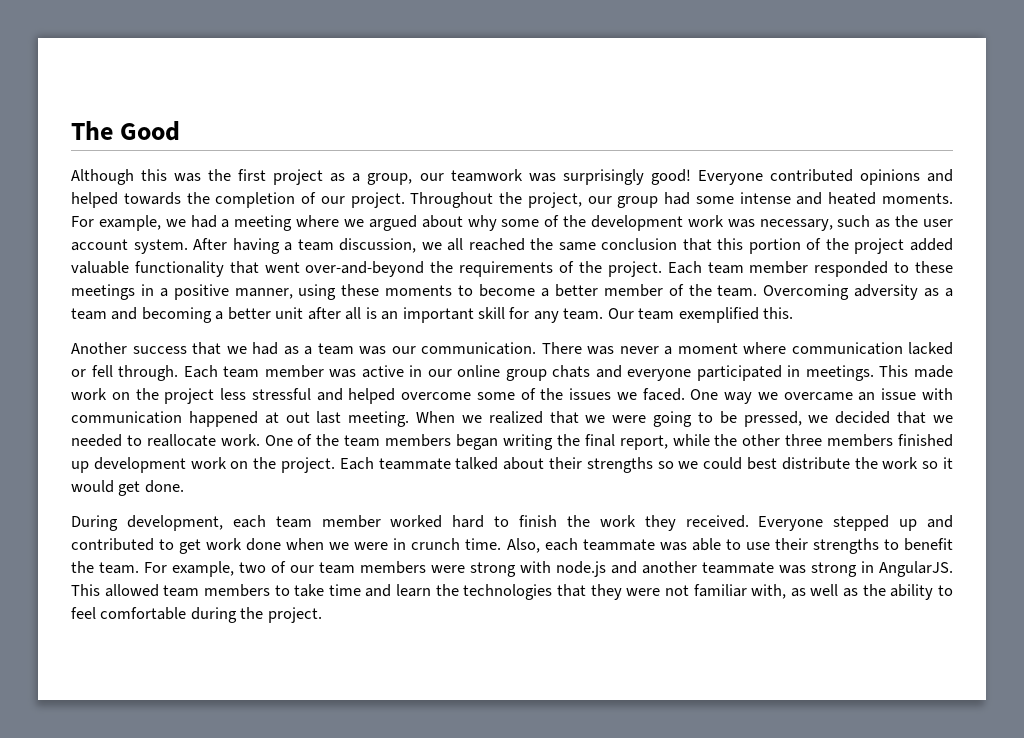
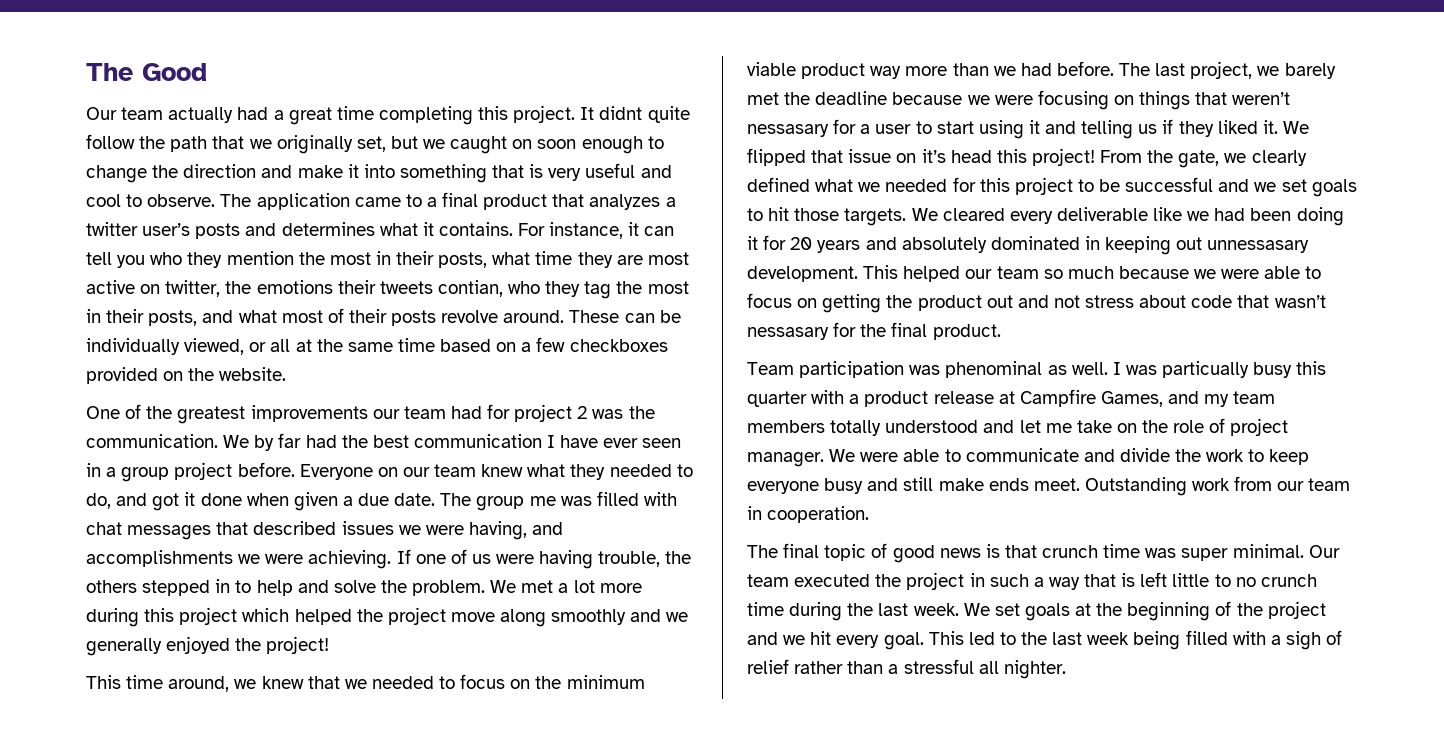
- Although this was the first project as a group, our teamwork was surprisingly good! Everyone contributed opinions and helped towards the completion of our project. Throughout the project, our group had some intense and heated moments. For example, we had a meeting where we argued about why some of the development work was necessary, such as the user account system. After having a team discussion, we all reached the same conclusion that this portion of the project added valuable functionality that went over-and-beyond the requirements of the project. Each team member responded to these meetings in a positive manner, using these moments to become a better member of the team. Overcoming adversity as a team and becoming a better unit after all is an important skill for any team. Our team exemplified this.
- Another success that we had as a team was our communication. There was never a moment where communication lacked or fell through. Each team member was active in our online group chats and everyone participated in meetings. This made work on the project less stressful and helped overcome some of the issues we faced. One way we overcame an issue with communication happened at out last meeting. When we realized that we were going to be pressed, we decided that we needed to reallocate work. One of the team members began writing the final report, while the other three members finished up development work on the project. Each teammate talked about their strengths so we could best distribute the work so it would get done.
- During development, each team member worked hard to finish the work they received. Everyone stepped up and contributed to get work done when we were in crunch time. Also, each teammate was able to use their strengths to benefit the team. For example, two of our team members were strong with node.js and another teammate was strong in AngularJS. This allowed team members to take time and learn the technologies that they were not familiar with, as well as the ability to feel comfortable during the project.
+ Our team actually had a great time completing this project. It didnt quite follow the path that we originally set, but we caught on soon enough to change the direction and make it into something that is very useful and cool to observe. The application came to a final product that analyzes a twitter user’s posts and determines what it contains. For instance, it can tell you who they mention the most in their posts, what time they are most active on twitter, the emotions their tweets contian, who they tag the most in their posts, and what most of their posts revolve around. These can be individually viewed, or all at the same time based on a few checkboxes provided on the website.
+ One of the greatest improvements our team had for project 2 was the communication. We by far had the best communication I have ever seen in a group project before. Everyone on our team knew what they needed to do, and got it done when given a due date. The group me was filled with chat messages that described issues we were having, and accomplishments we were achieving. If one of us were having trouble, the others stepped in to help and solve the problem. We met a lot more during this project which helped the project move along smoothly and we generally enjoyed the project!
+ This time around, we knew that we needed to focus on the minimum viable product way more than we had before. The last project, we barely met the deadline because we were focusing on things that weren’t nessasary for a user to start using it and telling us if they liked it. We flipped that issue on it’s head this project! From the gate, we clearly defined what we needed for this project to be successful and we set goals to hit those targets. We cleared every deliverable like we had been doing it for 20 years and absolutely dominated in keeping out unnessasary development. This helped our team so much because we were able to focus on getting the product out and not stress about code that wasn’t nessasary for the final product.
+ Team participation was phenominal as well. I was particually busy this quarter with a product release at Campfire Games, and my team members totally understood and let me take on the role of project manager. We were able to communicate and divide the work to keep everyone busy and still make ends meet. Outstanding work from our team in cooperation.
+ The final topic of good news is that crunch time was super minimal. Our team executed the project in such a way that is left little to no crunch time during the last week. We set goals at the beginning of the project and we hit every goal. This led to the last week being filled with a sigh of relief rather than a stressful all nighter.

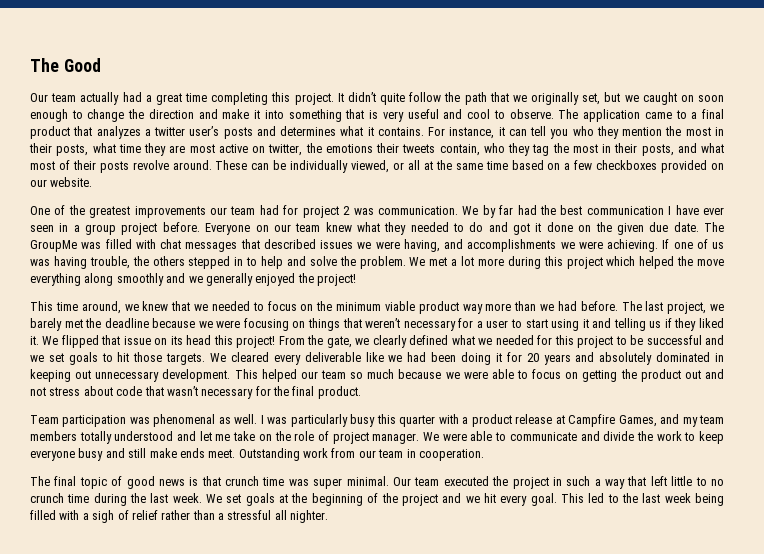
- It didnt quite follow the path that we originally set, but we caught on soon enough to change the direction and make it into something that is very useful and cool to observe.
+ It didn’t quite follow the path that we originally set, but we caught on soon enough to change the direction and make it into something that is very useful and cool to observe.
- For instance, it can tell you who they mention the most in their posts, what time they are most active on twitter, the emotions their tweets contian, who they tag the most in their posts, and what most of their posts revolve around.
+ For instance, it can tell you who they mention the most in their posts, what time they are most active on twitter, the emotions their tweets contain, who they tag the most in their posts, and what most of their posts revolve around.
- These can be individually viewed, or all at the same time based on a few checkboxes provided on the website.
+ These can be individually viewed, or all at the same time based on a few checkboxes provided on our website.
- One of the greatest improvements our team had for project 2 was the communication.
+ One of the greatest improvements our team had for project 2 was communication.
- Everyone on our team knew what they needed to do, and got it done when given a due date.
+ Everyone on our team knew what they needed to do and got it done on the given due date.
- The group me was filled with chat messages that described issues we were having, and accomplishments we were achieving.
+ The GroupMe was filled with chat messages that described issues we were having, and accomplishments we were achieving.
- If one of us were having trouble, the others stepped in to help and solve the problem.
+ If one of us was having trouble, the others stepped in to help and solve the problem.
- We met a lot more during this project which helped the project move along smoothly and we generally enjoyed the project!
+ We met a lot more during this project which helped the move everything along smoothly and we generally enjoyed the project!
- The last project, we barely met the deadline because we were focusing on things that weren’t nessasary for a user to start using it and telling us if they liked it.
+ The last project, we barely met the deadline because we were focusing on things that weren’t necessary for a user to start using it and telling us if they liked it.
- We flipped that issue on it’s head this project!
+ We flipped that issue on its head this project!
- We cleared every deliverable like we had been doing it for 20 years and absolutely dominated in keeping out unnessasary development.
+ We cleared every deliverable like we had been doing it for 20 years and absolutely dominated in keeping out unnecessary development.
- This helped our team so much because we were able to focus on getting the product out and not stress about code that wasn’t nessasary for the final product.
+ This helped our team so much because we were able to focus on getting the product out and not stress about code that wasn’t necessary for the final product.
- Team participation was phenominal as well.
+ Team participation was phenomenal as well.
- I was particually busy this quarter with a product release at Campfire Games, and my team members totally understood and let me take on the role of project manager.
+ I was particularly busy this quarter with a product release at Campfire Games, and my team members totally understood and let me take on the role of project manager.
- Our team executed the project in such a way that is left little to no crunch time during the last week.
+ Our team executed the project in such a way that left little to no crunch time during the last week.

